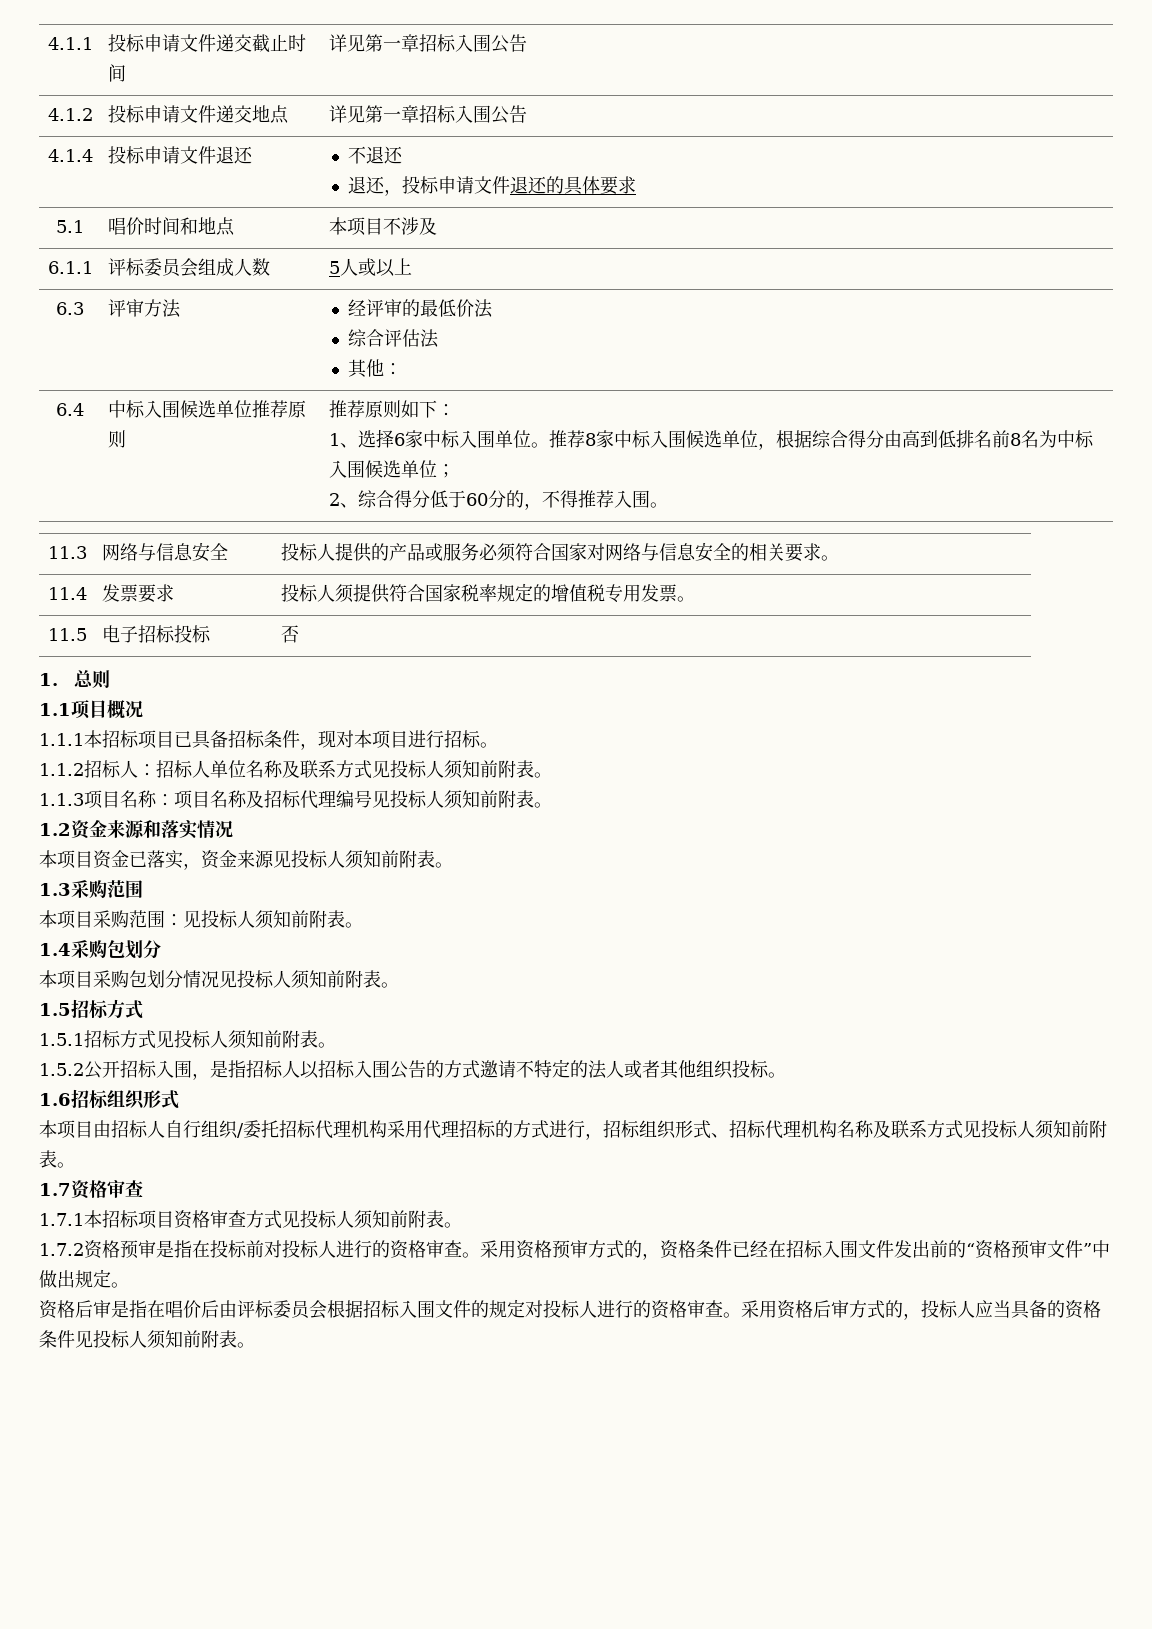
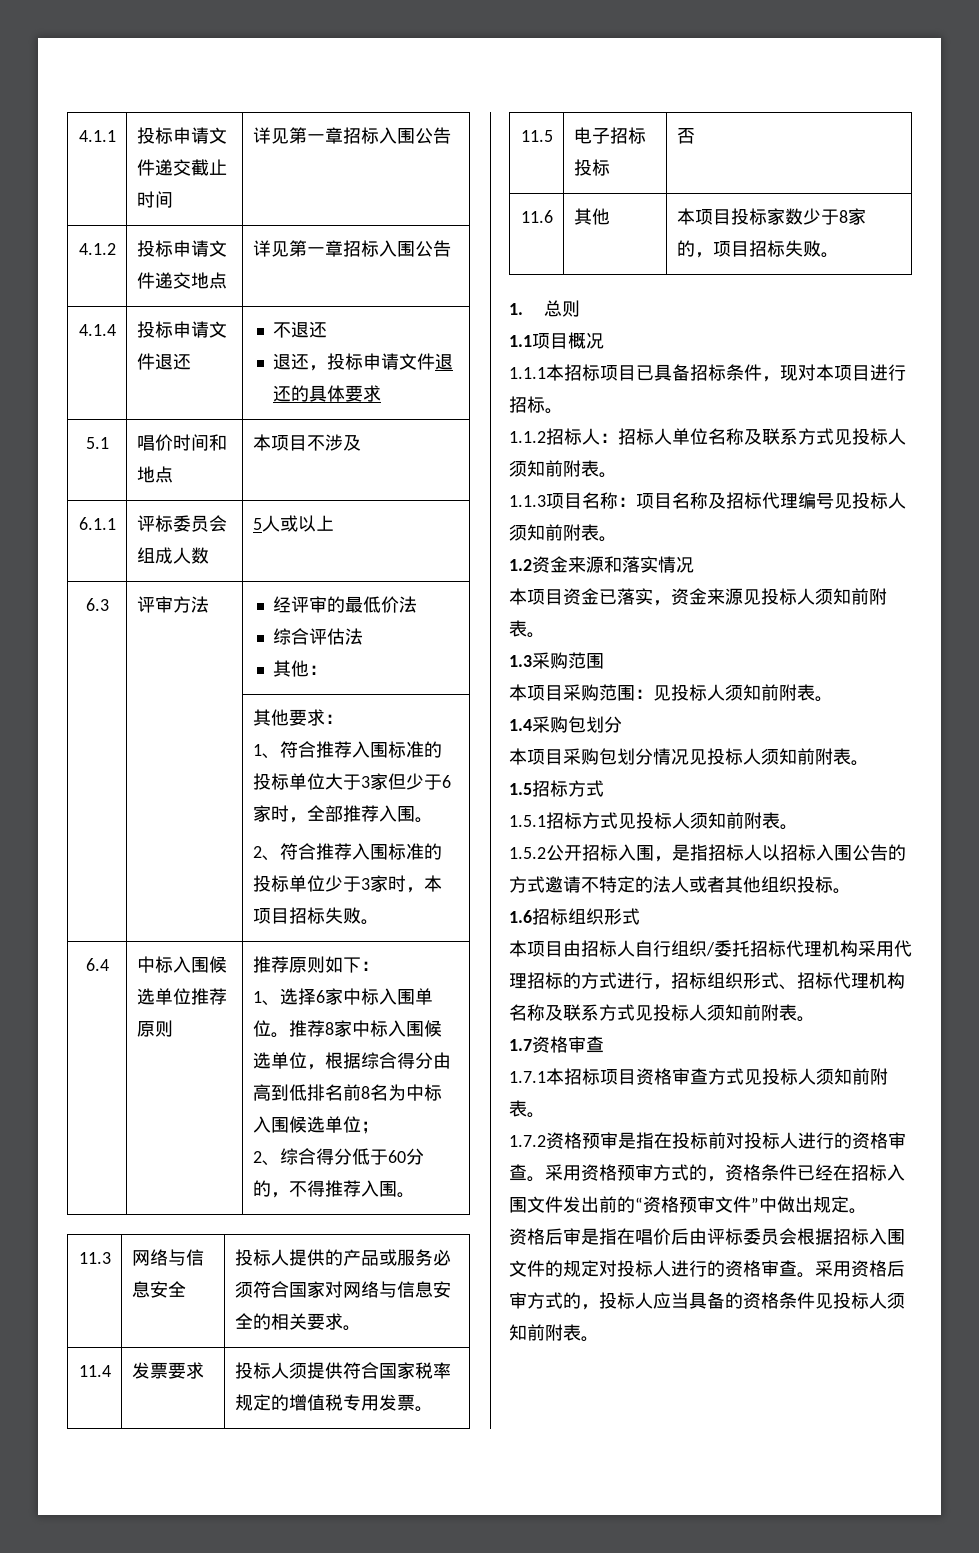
+ | | 其他要求：
+ 1、符合推荐入围标准的投标单位大于3家但少于6家时，全部推荐入围。
+ 2、符合推荐入围标准的投标单位少于3家时，本项目招标失败。
+ 11.6 | 其他 | 本项目投标家数少于8家的，项目招标失败。

